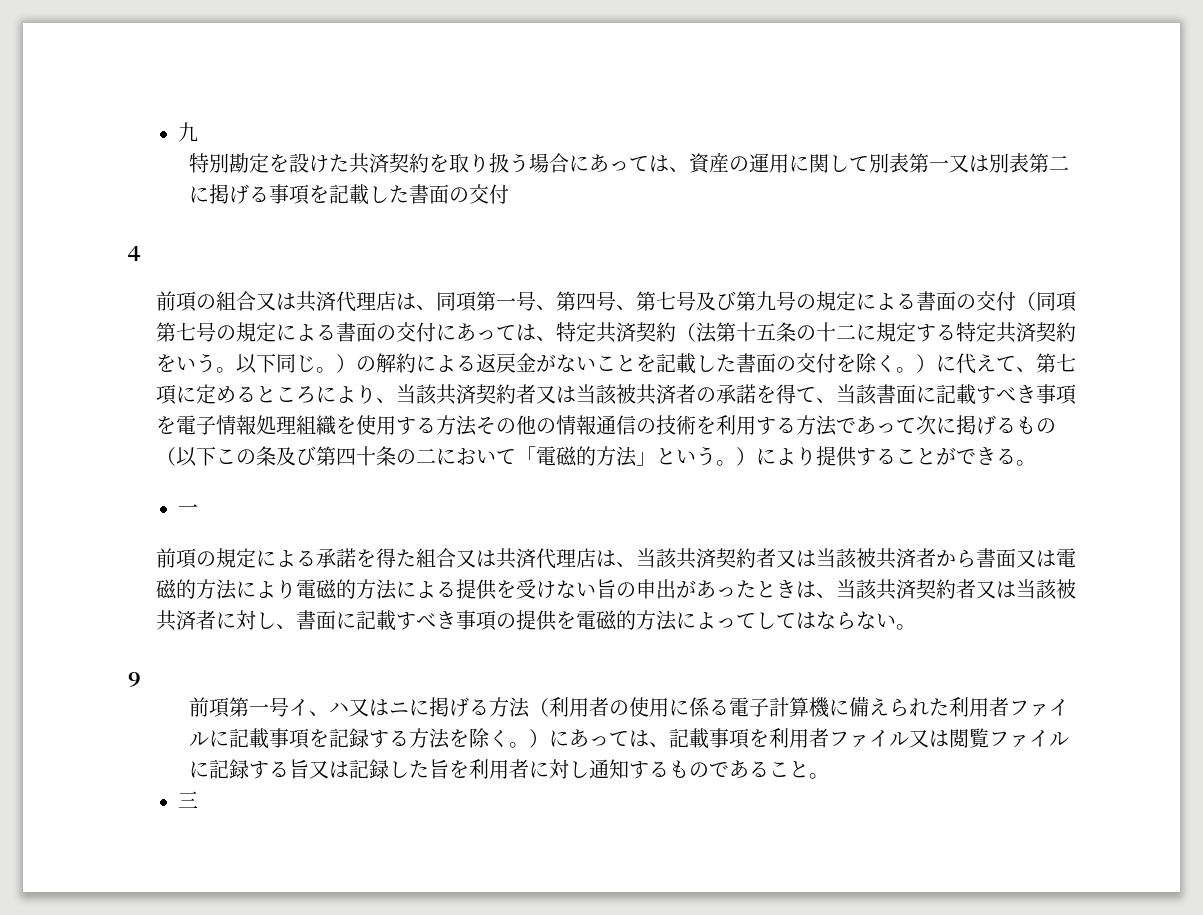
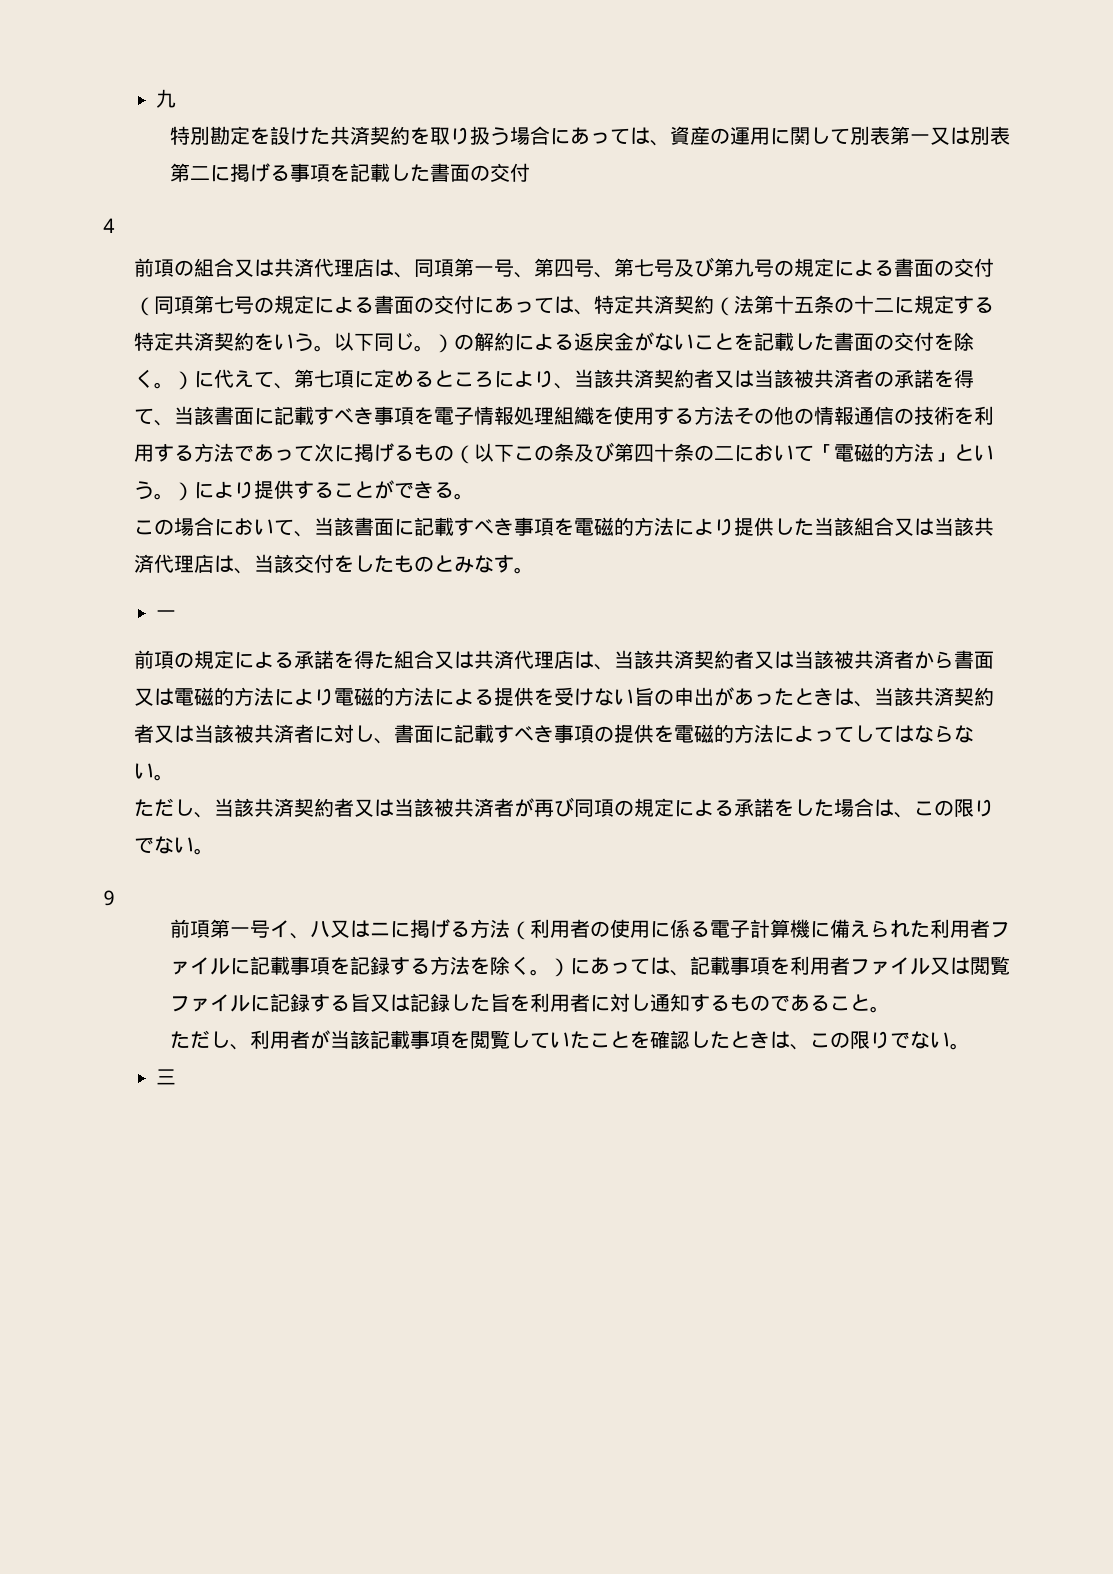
+ この場合において、当該書面に記載すべき事項を電磁的方法により提供した当該組合又は当該共済代理店は、当該交付をしたものとみなす。
+ ただし、当該共済契約者又は当該被共済者が再び同項の規定による承諾をした場合は、この限りでない。
+ ただし、利用者が当該記載事項を閲覧していたことを確認したときは、この限りでない。

